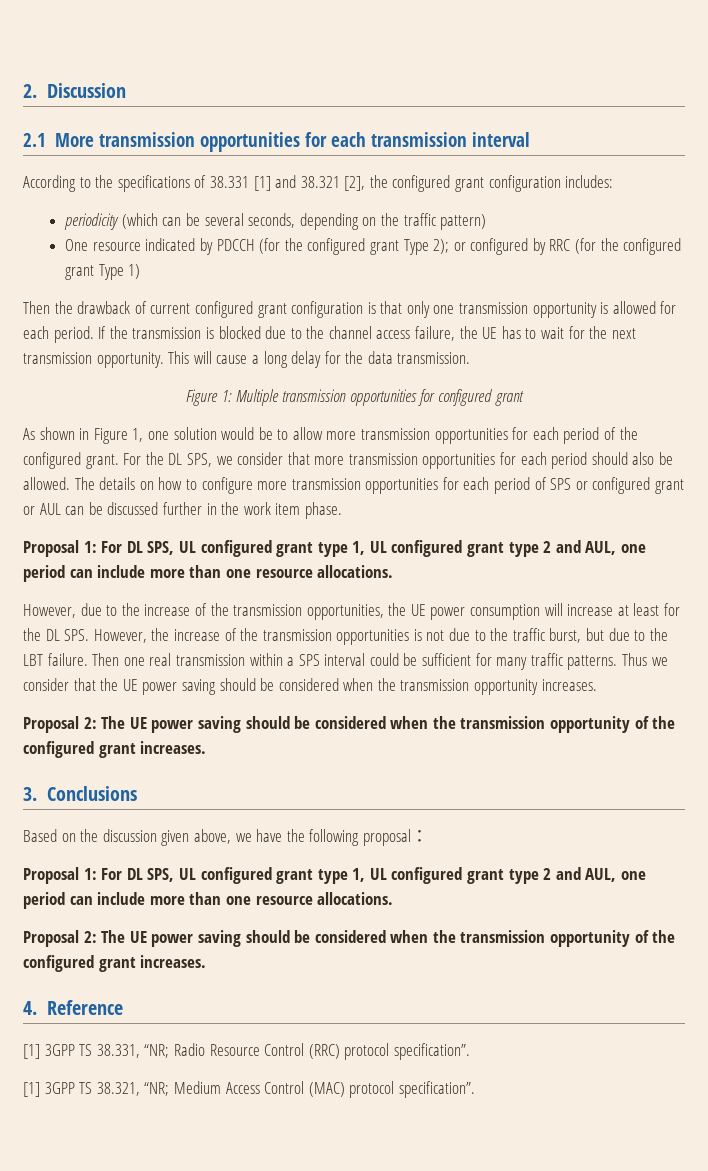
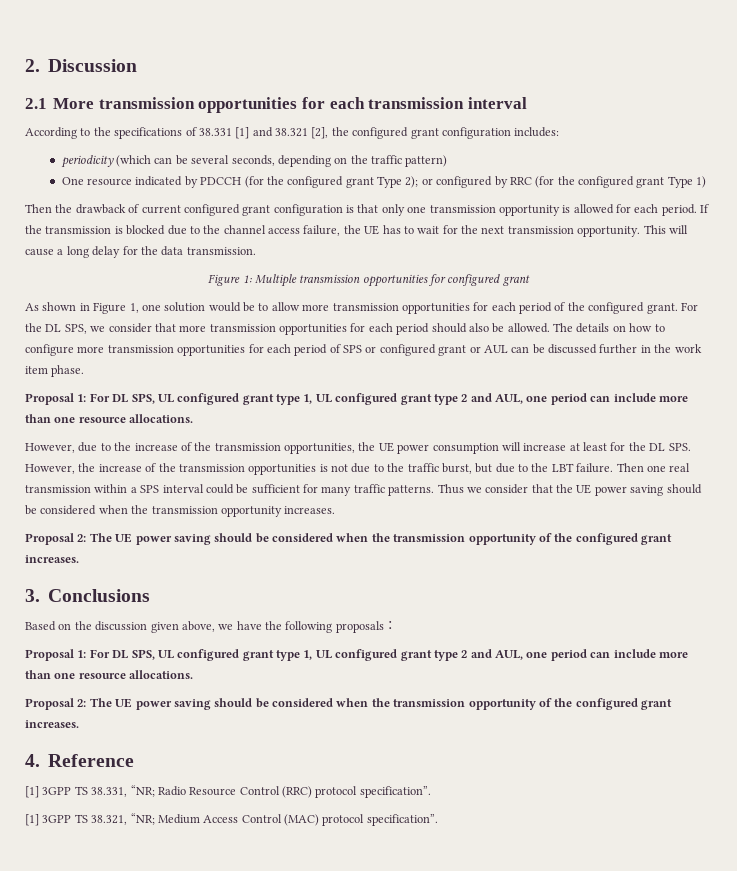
- Based on the discussion given above, we have the following proposal：
+ Based on the discussion given above, we have the following proposals：

